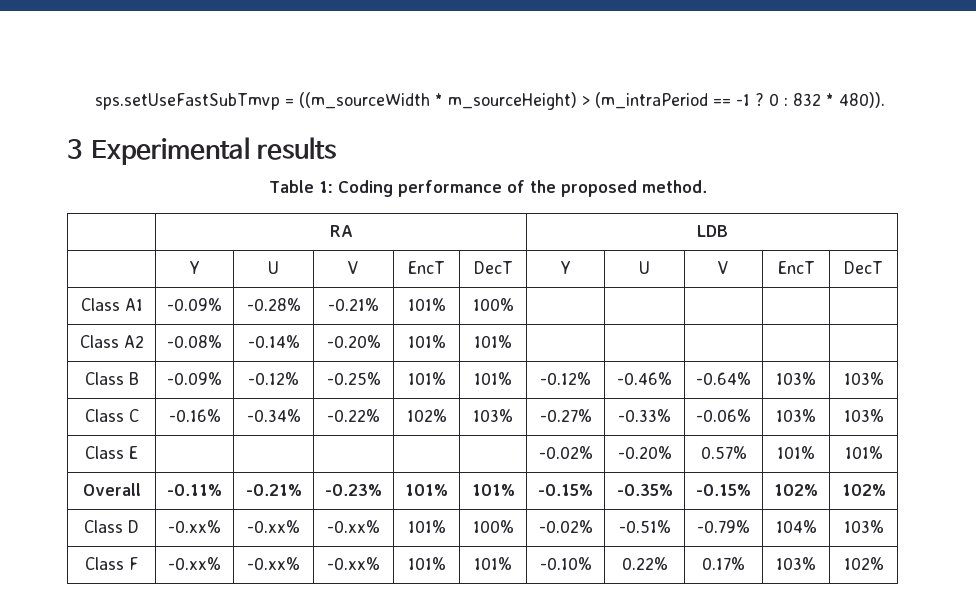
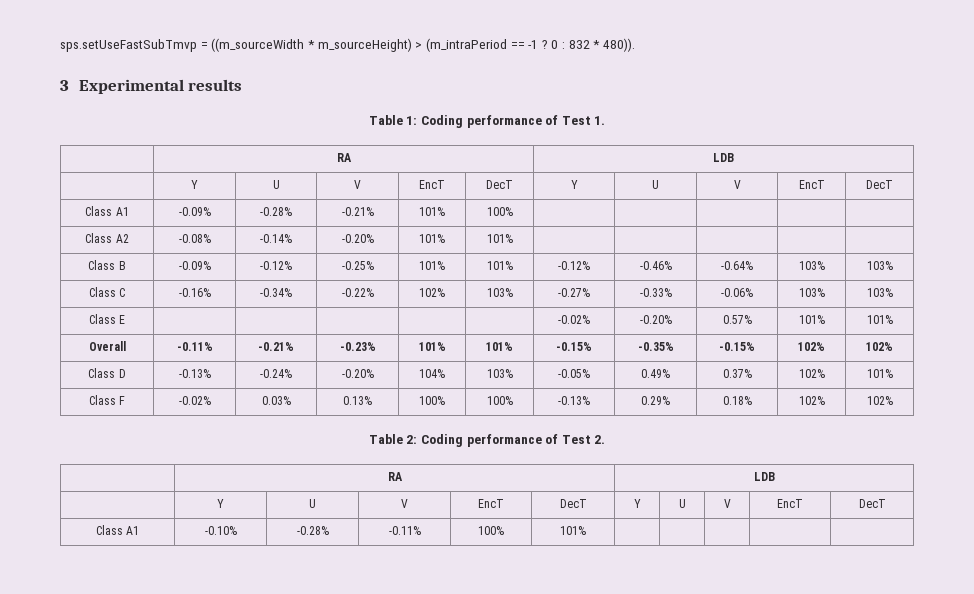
- Table 1: Coding performance of the proposed method.
+ Table 1: Coding performance of Test 1.
- Class D | -0.xx% | -0.xx% | -0.xx% | 101% | 100% | -0.02% | -0.51% | -0.79% | 104% | 103%
- Class F | -0.xx% | -0.xx% | -0.xx% | 101% | 101% | -0.10% | 0.22% | 0.17% | 103% | 102%
+ Class D | -0.13% | -0.24% | -0.20% | 104% | 103% | -0.05% | 0.49% | 0.37% | 102% | 101%
+ Class F | -0.02% | 0.03% | 0.13% | 100% | 100% | -0.13% | 0.29% | 0.18% | 102% | 102%
+ Table 2: Coding performance of Test 2.
+ | RA | LDB
+ | Y | U | V | EncT | DecT | Y | U | V | EncT | DecT
+ Class A1 | -0.10% | -0.28% | -0.11% | 100% | 101% | | | | |

